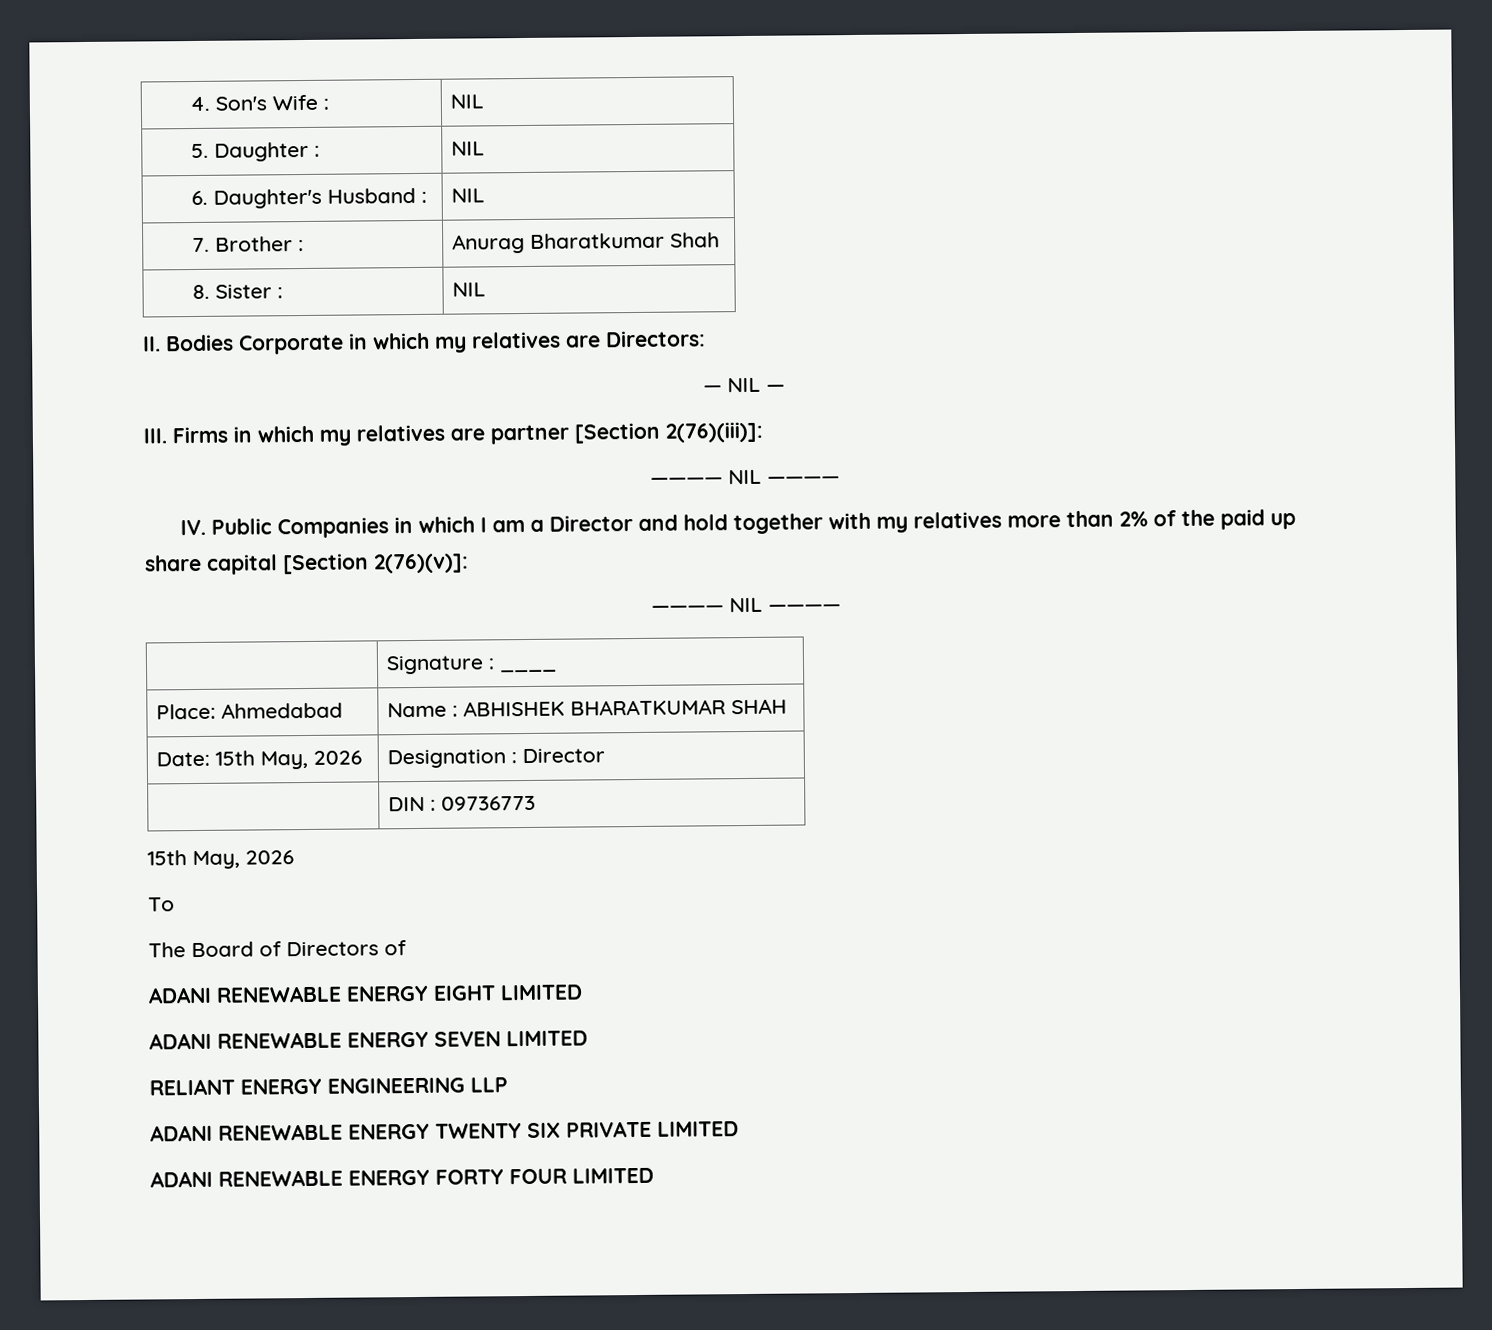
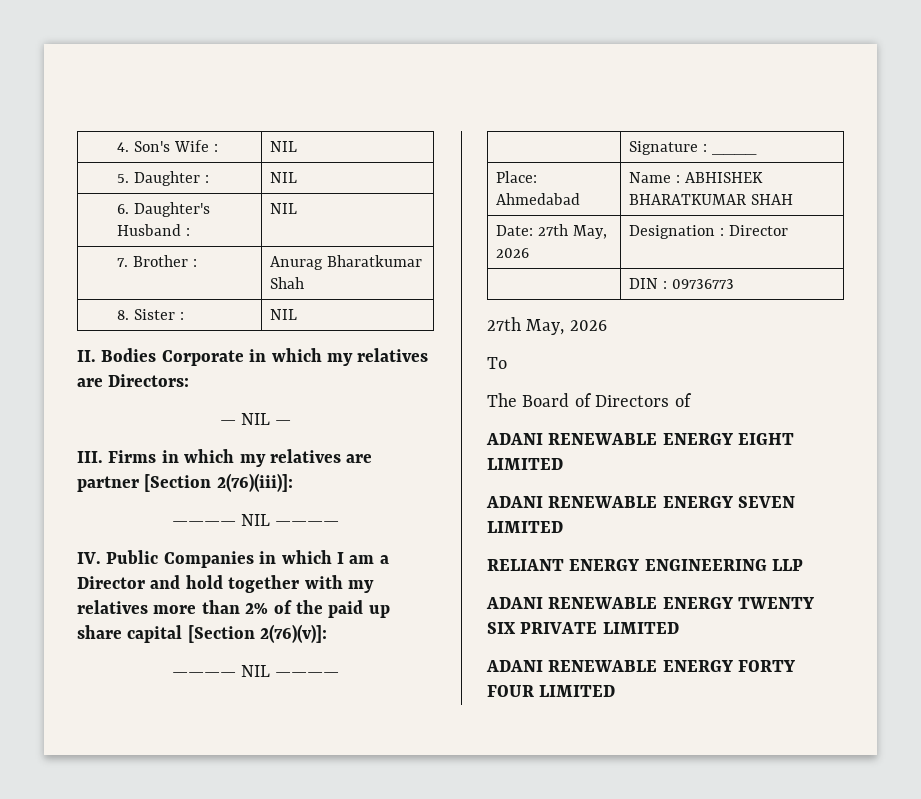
- Date: 15th May, 2026 | Designation : Director
+ Date: 27th May, 2026 | Designation : Director
  | DIN : 09736773
- 15th May, 2026
+ 27th May, 2026

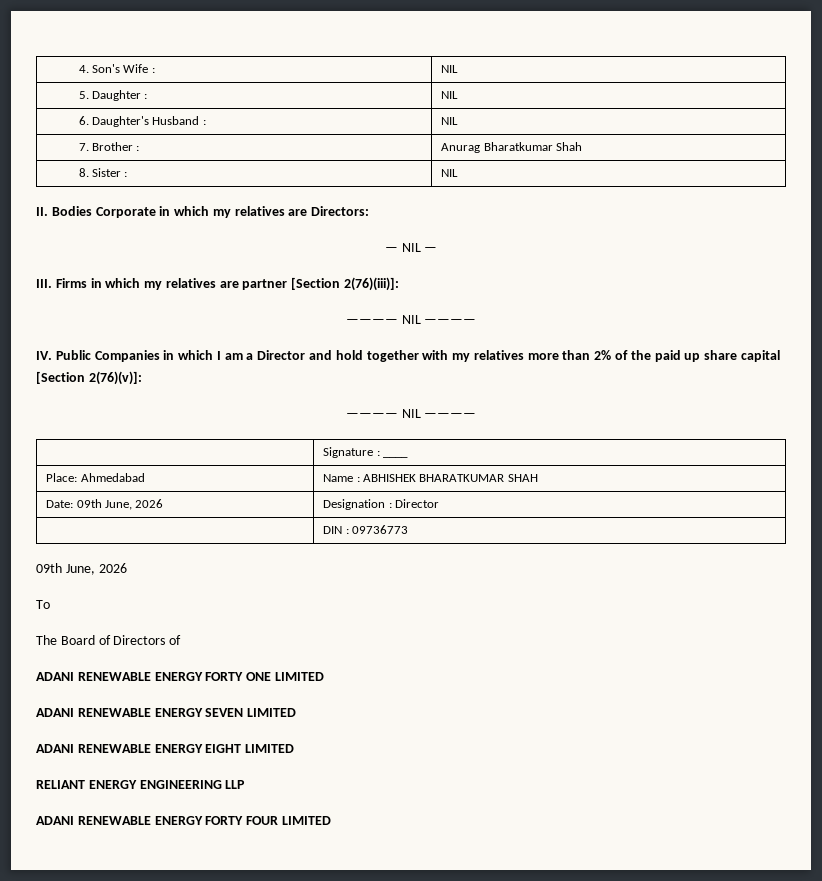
- Date: 27th May, 2026 | Designation : Director
+ Date: 09th June, 2026 | Designation : Director
  | DIN : 09736773
- 27th May, 2026
+ 09th June, 2026
- ADANI RENEWABLE ENERGY EIGHT LIMITED
+ ADANI RENEWABLE ENERGY FORTY ONE LIMITED
+ ADANI RENEWABLE ENERGY EIGHT LIMITED
- ADANI RENEWABLE ENERGY TWENTY SIX PRIVATE LIMITED

